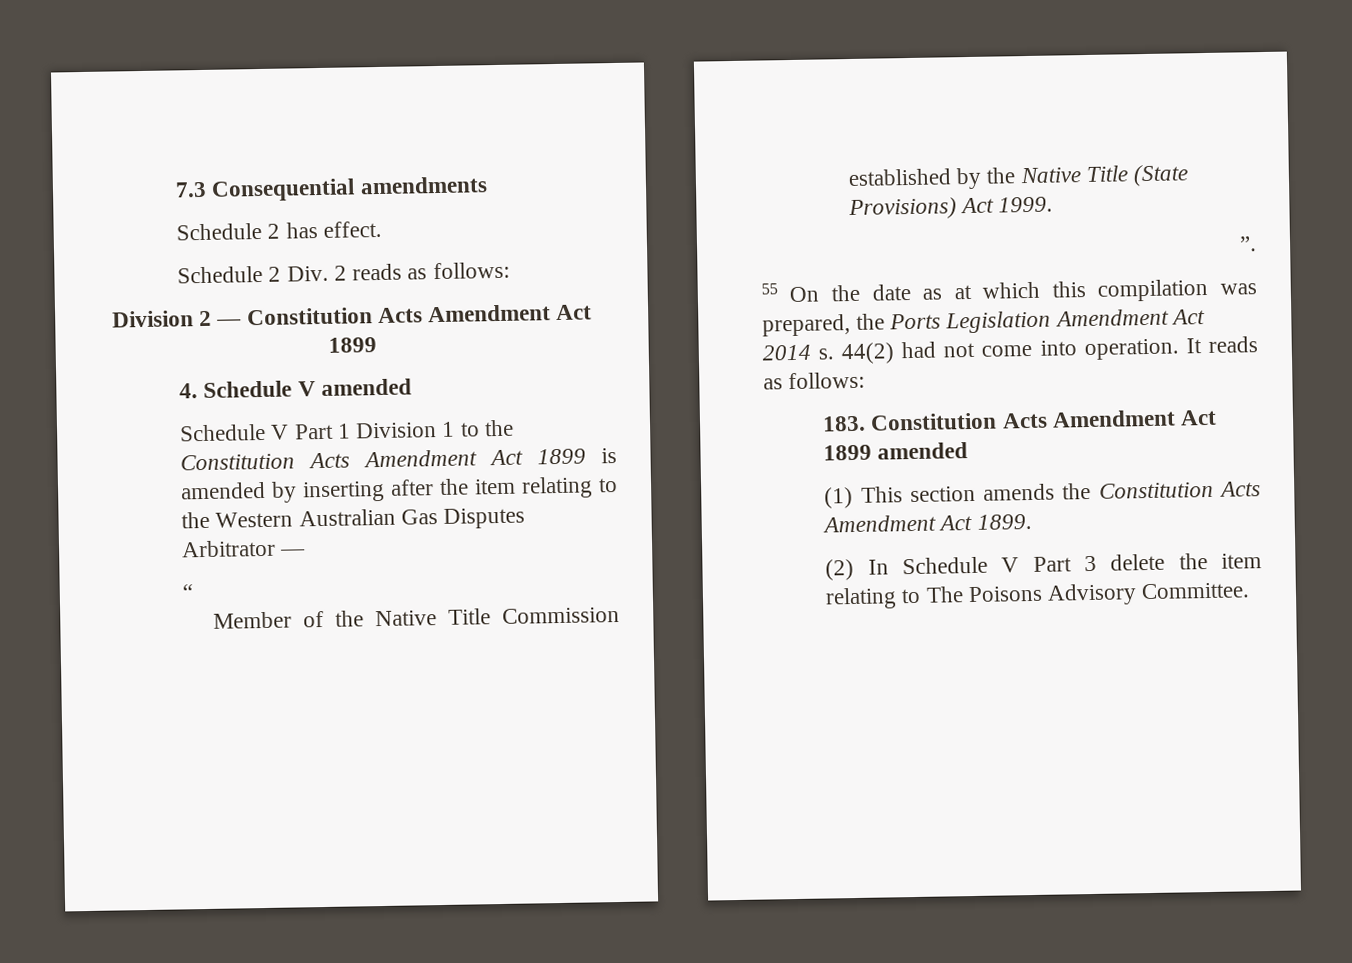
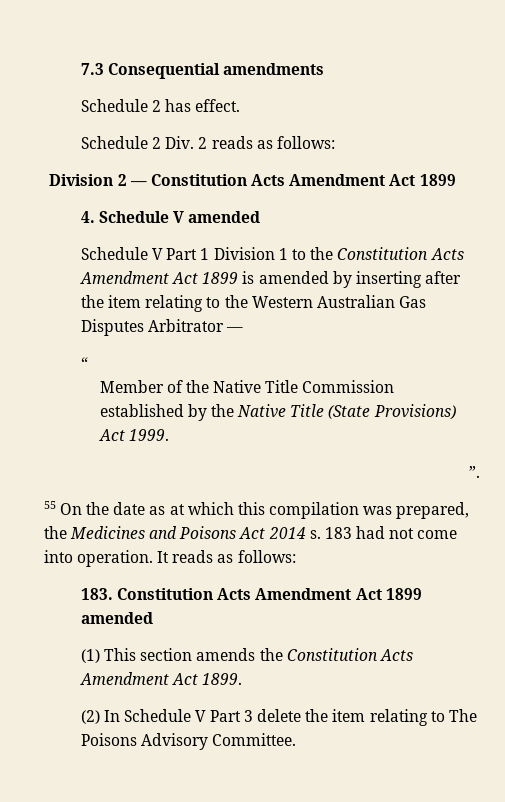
- 55 On the date as at which this compilation was prepared, the Ports Legislation Amendment Act 2014 s.
+ 55 On the date as at which this compilation was prepared, the Medicines and Poisons Act 2014 s.
- 44(2) had not come into operation.
+ 183 had not come into operation.

